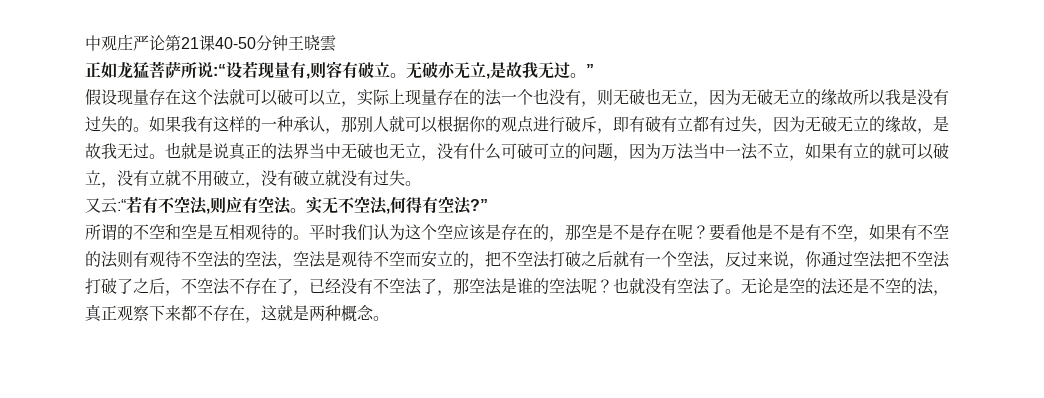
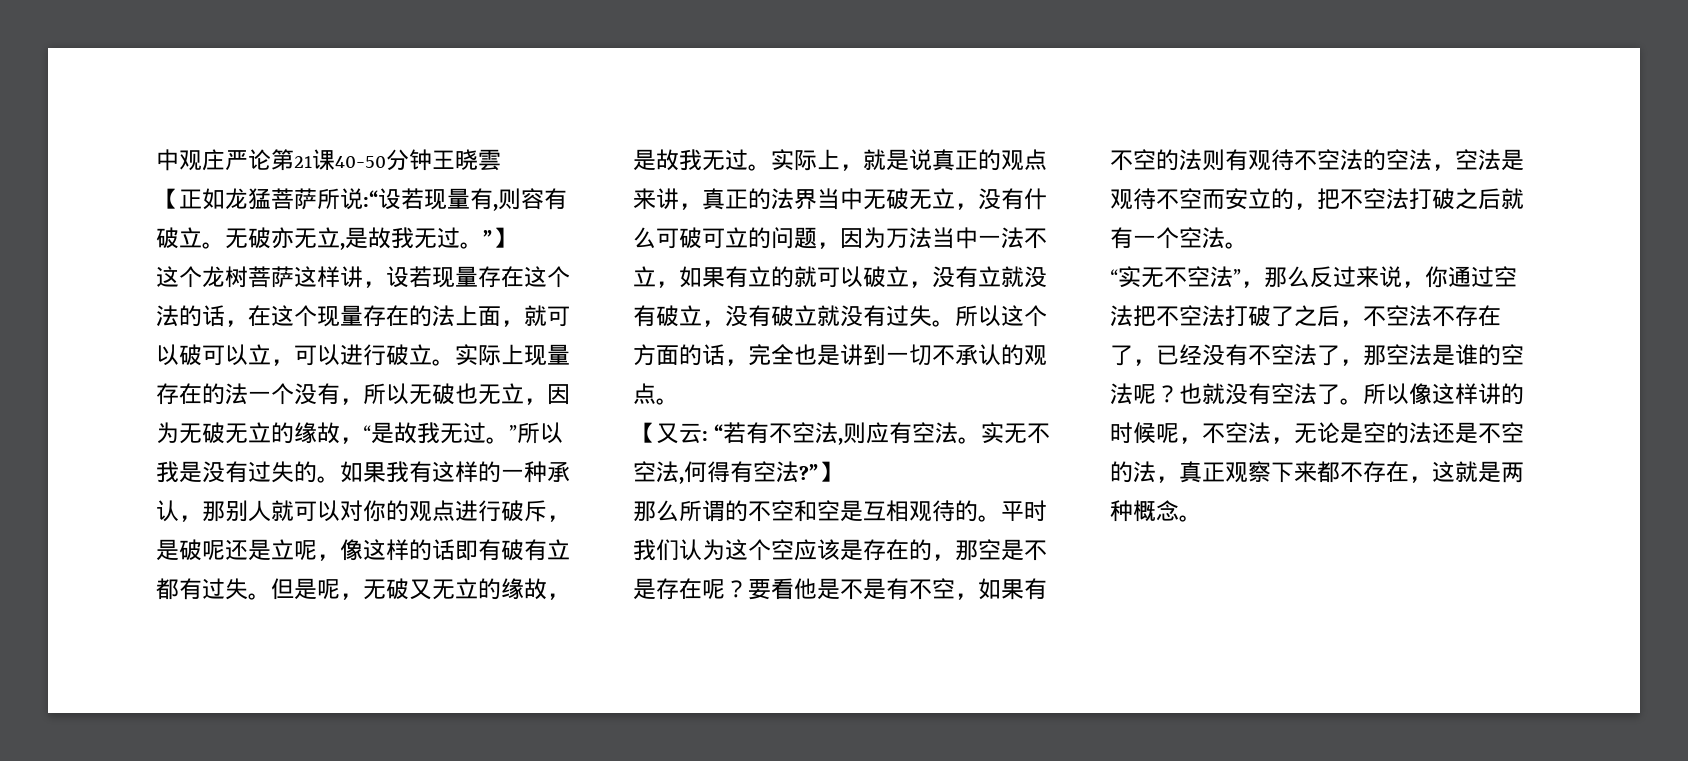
- 正如龙猛菩萨所说:“设若现量有,则容有破立。
+ 【正如龙猛菩萨所说:“设若现量有,则容有破立。
- 无破亦无立,是故我无过。”
- 假设现量存在这个法就可以破可以立，实际上现量存在的法一个也没有，则无破也无立，因为无破无立的缘故所以我是没有过失的。
+ 无破亦无立,是故我无过。”】
+ 这个龙树菩萨这样讲，设若现量存在这个法的话，在这个现量存在的法上面，就可以破可以立，可以进行破立。实际上现量存在的法一个没有，所以无破也无立，因为无破无立的缘故，“是故我无过。”所以我是没有过失的。
- 如果我有这样的一种承认，那别人就可以根据你的观点进行破斥，即有破有立都有过失，因为无破无立的缘故，是故我无过。
+ 如果我有这样的一种承认，那别人就可以对你的观点进行破斥，是破呢还是立呢，像这样的话即有破有立都有过失。但是呢，无破又无立的缘故，是故我无过。
- 也就是说真正的法界当中无破也无立，没有什么可破可立的问题，因为万法当中一法不立，如果有立的就可以破立，没有立就不用破立，没有破立就没有过失。
- 又云:“若有不空法,则应有空法。
+ 实际上，就是说真正的观点来讲，真正的法界当中无破无立，没有什么可破可立的问题，因为万法当中一法不立，如果有立的就可以破立，没有立就没有破立，没有破立就没有过失。所以这个方面的话，完全也是讲到一切不承认的观点。
+ 【又云: “若有不空法,则应有空法。
- 实无不空法,何得有空法?”
- 所谓的不空和空是互相观待的。
+ 实无不空法,何得有空法?”】
+ 那么所谓的不空和空是互相观待的。
- 要看他是不是有不空，如果有不空的法则有观待不空法的空法，空法是观待不空而安立的，把不空法打破之后就有一个空法，反过来说，你通过空法把不空法打破了之后，不空法不存在了，已经没有不空法了，那空法是谁的空法呢？
+ 要看他是不是有不空，如果有不空的法则有观待不空法的空法，空法是观待不空而安立的，把不空法打破之后就有一个空法。
+ “实无不空法”，那么反过来说，你通过空法把不空法打破了之后，不空法不存在了，已经没有不空法了，那空法是谁的空法呢？
- 无论是空的法还是不空的法，真正观察下来都不存在，这就是两种概念。
+ 所以像这样讲的时候呢，不空法，无论是空的法还是不空的法，真正观察下来都不存在，这就是两种概念。

